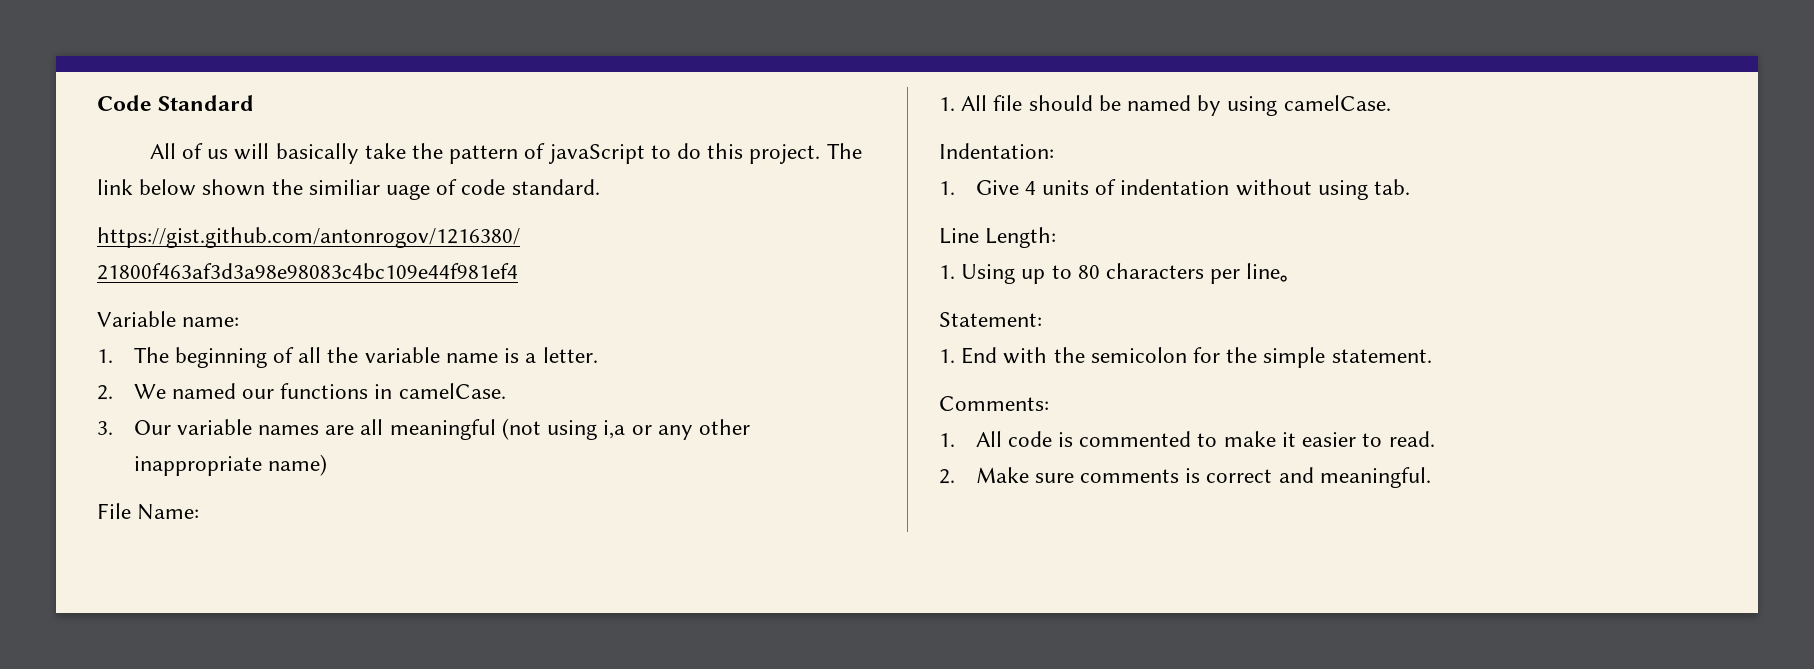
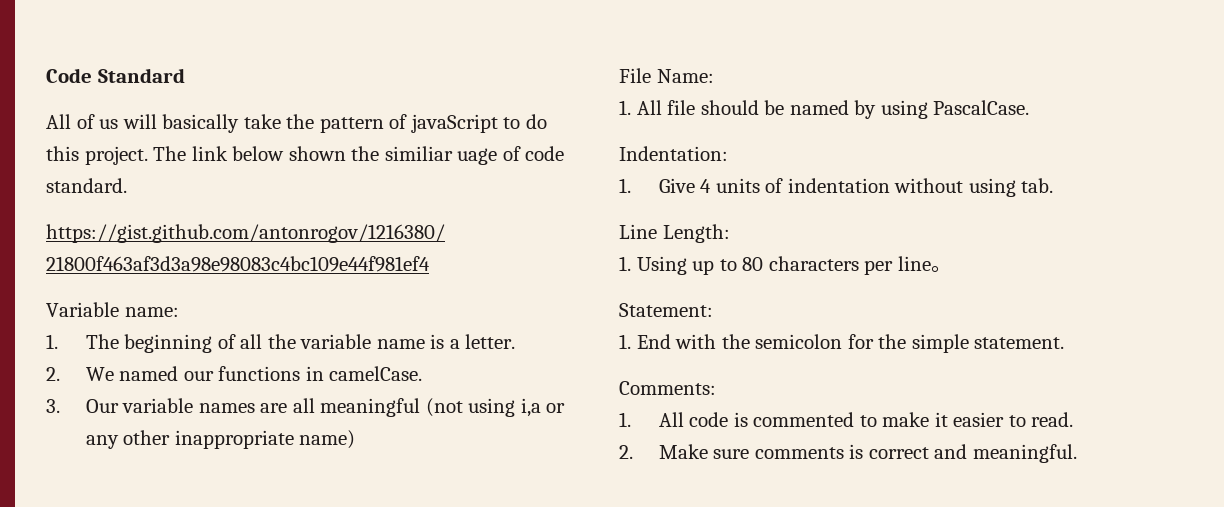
- 1. All file should be named by using camelCase.
+ 1. All file should be named by using PascalCase.

